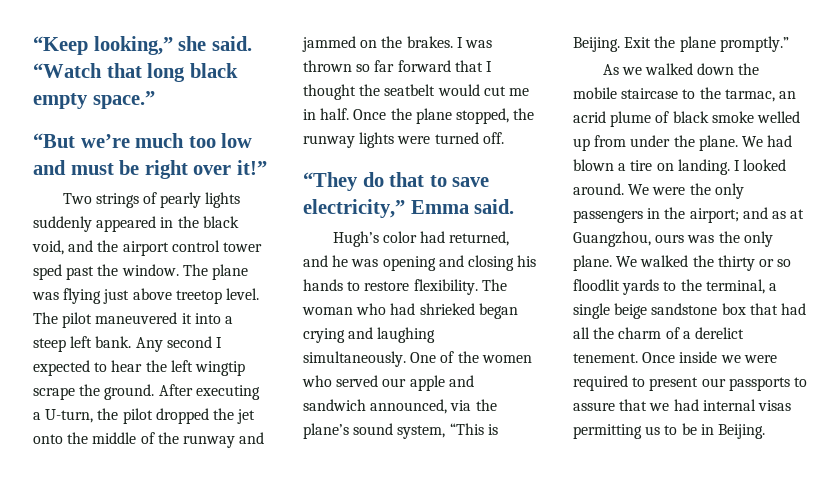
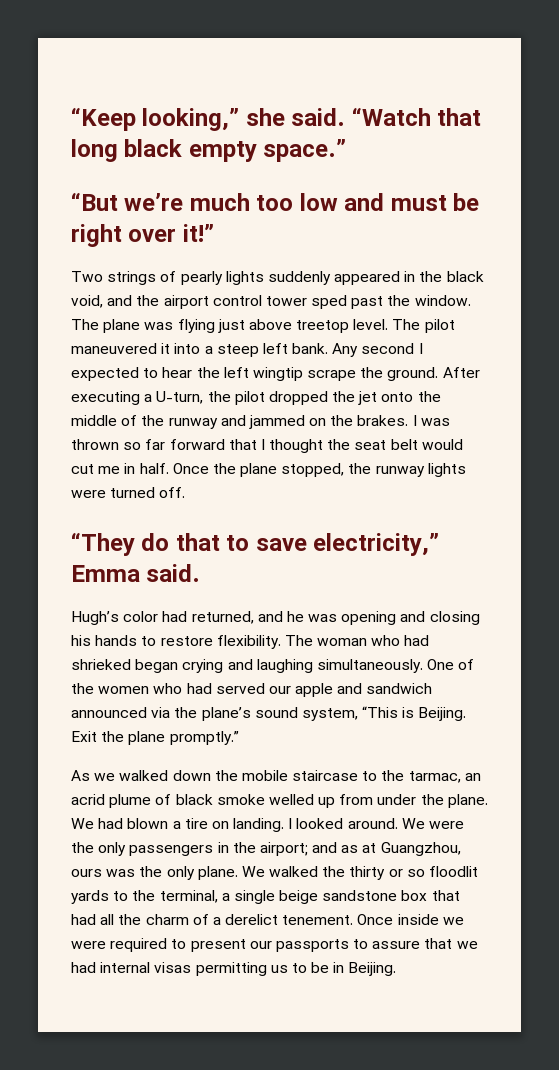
- I was thrown so far forward that I thought the seatbelt would cut me in half.
+ I was thrown so far forward that I thought the seat belt would cut me in half.
- One of the women who served our apple and sandwich announced, via the plane’s sound system, “This is Beijing.
+ One of the women who had served our apple and sandwich announced via the plane’s sound system, “This is Beijing.

